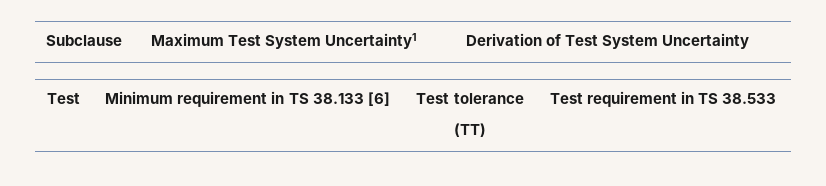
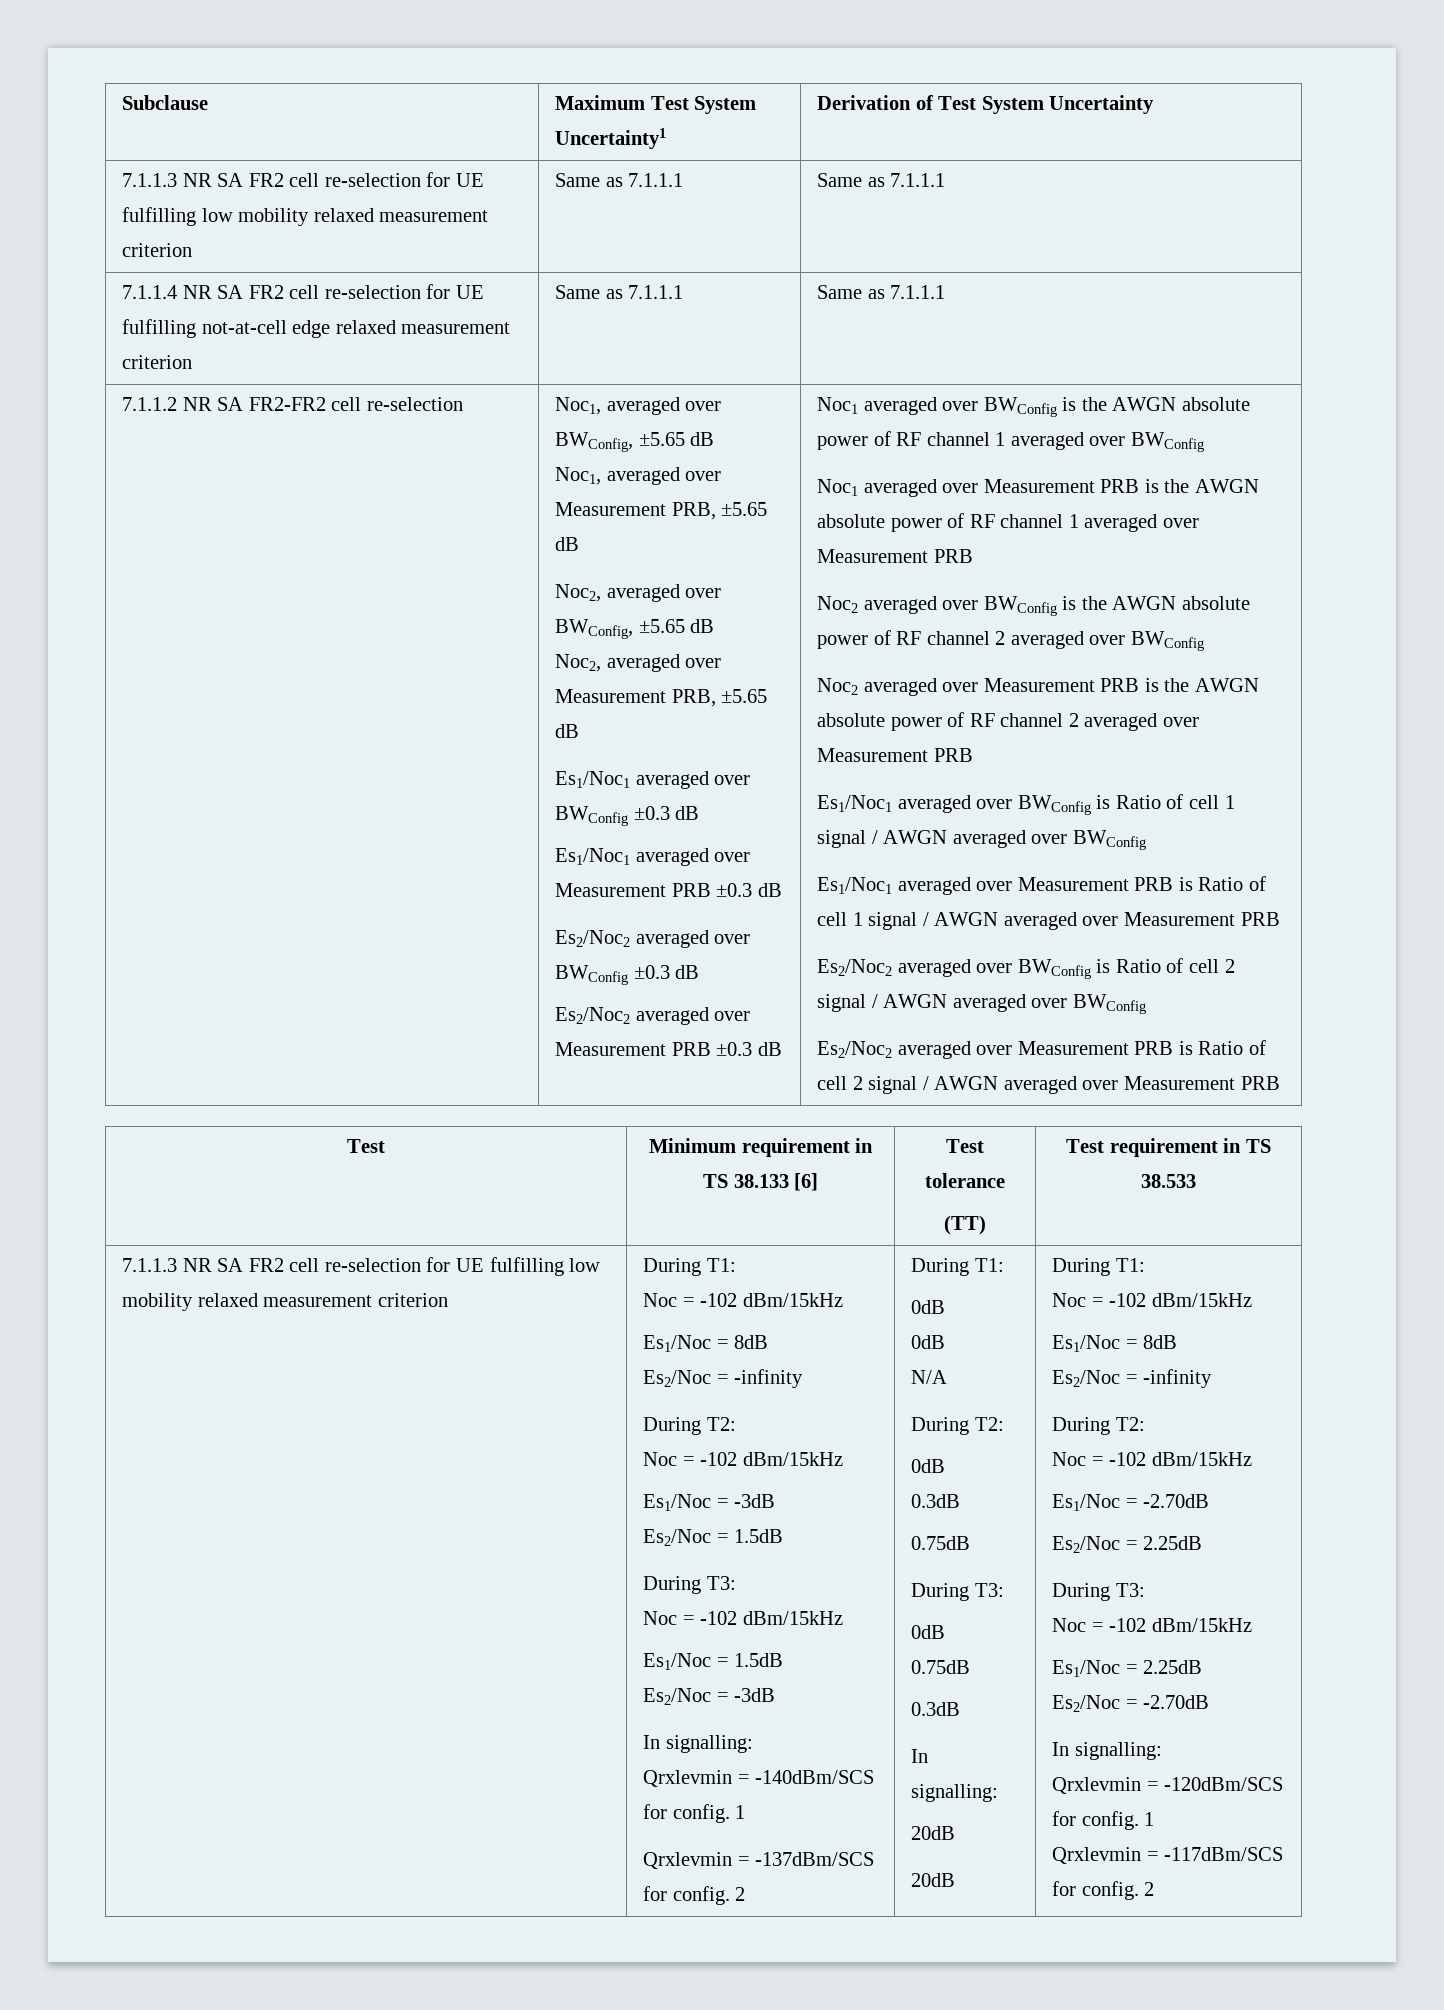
+ 7.1.1.3 NR SA FR2 cell re-selection for UE fulfilling low mobility relaxed measurement criterion | Same as 7.1.1.1 | Same as 7.1.1.1
+ 7.1.1.4 NR SA FR2 cell re-selection for UE fulfilling not-at-cell edge relaxed measurement criterion | Same as 7.1.1.1 | Same as 7.1.1.1
+ 7.1.1.2 NR SA FR2-FR2 cell re-selection | Noc1, averaged over BWConfig, ±5.65 dB
+ Noc1, averaged over Measurement PRB, ±5.65 dB
+ Noc2, averaged over BWConfig, ±5.65 dB
+ Noc2, averaged over Measurement PRB, ±5.65 dB
+ Es1/Noc1 averaged over BWConfig ±0.3 dB
+ Es1/Noc1 averaged over Measurement PRB ±0.3 dB
+ Es2/Noc2 averaged over BWConfig ±0.3 dB
+ Es2/Noc2 averaged over Measurement PRB ±0.3 dB | Noc1 averaged over BWConfig is the AWGN absolute power of RF channel 1 averaged over BWConfig
+ Noc1 averaged over Measurement PRB is the AWGN absolute power of RF channel 1 averaged over Measurement PRB
+ Noc2 averaged over BWConfig is the AWGN absolute power of RF channel 2 averaged over BWConfig
+ Noc2 averaged over Measurement PRB is the AWGN absolute power of RF channel 2 averaged over Measurement PRB
+ Es1/Noc1 averaged over BWConfig is Ratio of cell 1 signal / AWGN averaged over BWConfig
+ Es1/Noc1 averaged over Measurement PRB is Ratio of cell 1 signal / AWGN averaged over Measurement PRB
+ Es2/Noc2 averaged over BWConfig is Ratio of cell 2 signal / AWGN averaged over BWConfig
+ Es2/Noc2 averaged over Measurement PRB is Ratio of cell 2 signal / AWGN averaged over Measurement PRB
+ 7.1.1.3 NR SA FR2 cell re-selection for UE fulfilling low mobility relaxed measurement criterion | During T1:
+ Noc = -102 dBm/15kHz
+ Es1/Noc = 8dB
+ Es2/Noc = -infinity
+ During T2:
+ Noc = -102 dBm/15kHz
+ Es1/Noc = -3dB
+ Es2/Noc = 1.5dB
+ During T3:
+ Noc = -102 dBm/15kHz
+ Es1/Noc = 1.5dB
+ Es2/Noc = -3dB
+ In signalling:
+ Qrxlevmin = -140dBm/SCS for config. 1
+ Qrxlevmin = -137dBm/SCS for config. 2 | During T1:
+ 0dB
+ 0dB
+ N/A
+ During T2:
+ 0dB
+ 0.3dB
+ 0.75dB
+ During T3:
+ 0dB
+ 0.75dB
+ 0.3dB
+ In signalling:
+ 20dB
+ 20dB | During T1:
+ Noc = -102 dBm/15kHz
+ Es1/Noc = 8dB
+ Es2/Noc = -infinity
+ During T2:
+ Noc = -102 dBm/15kHz
+ Es1/Noc = -2.70dB
+ Es2/Noc = 2.25dB
+ During T3:
+ Noc = -102 dBm/15kHz
+ Es1/Noc = 2.25dB
+ Es2/Noc = -2.70dB
+ In signalling:
+ Qrxlevmin = -120dBm/SCS for config. 1
+ Qrxlevmin = -117dBm/SCS for config. 2

